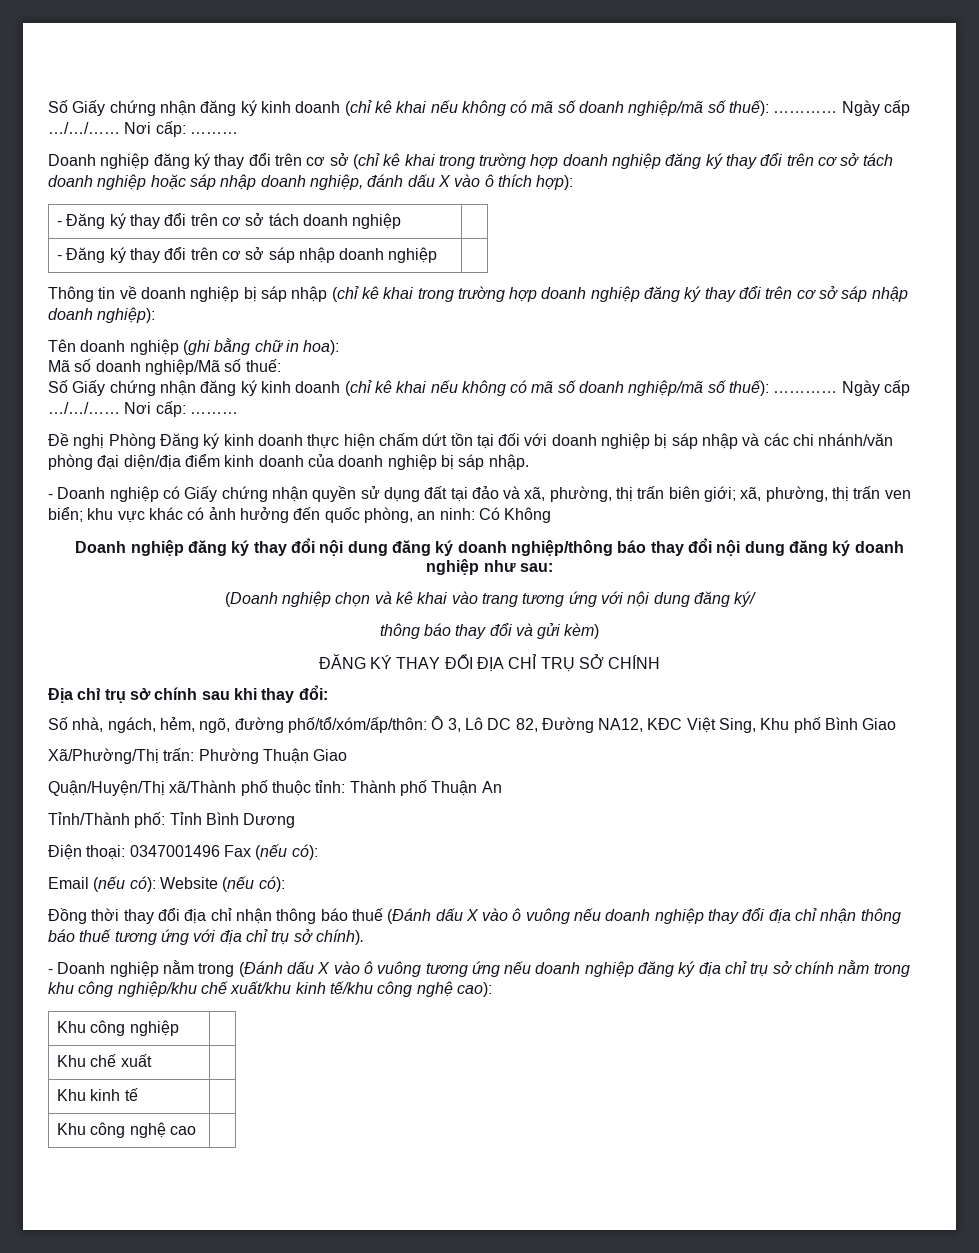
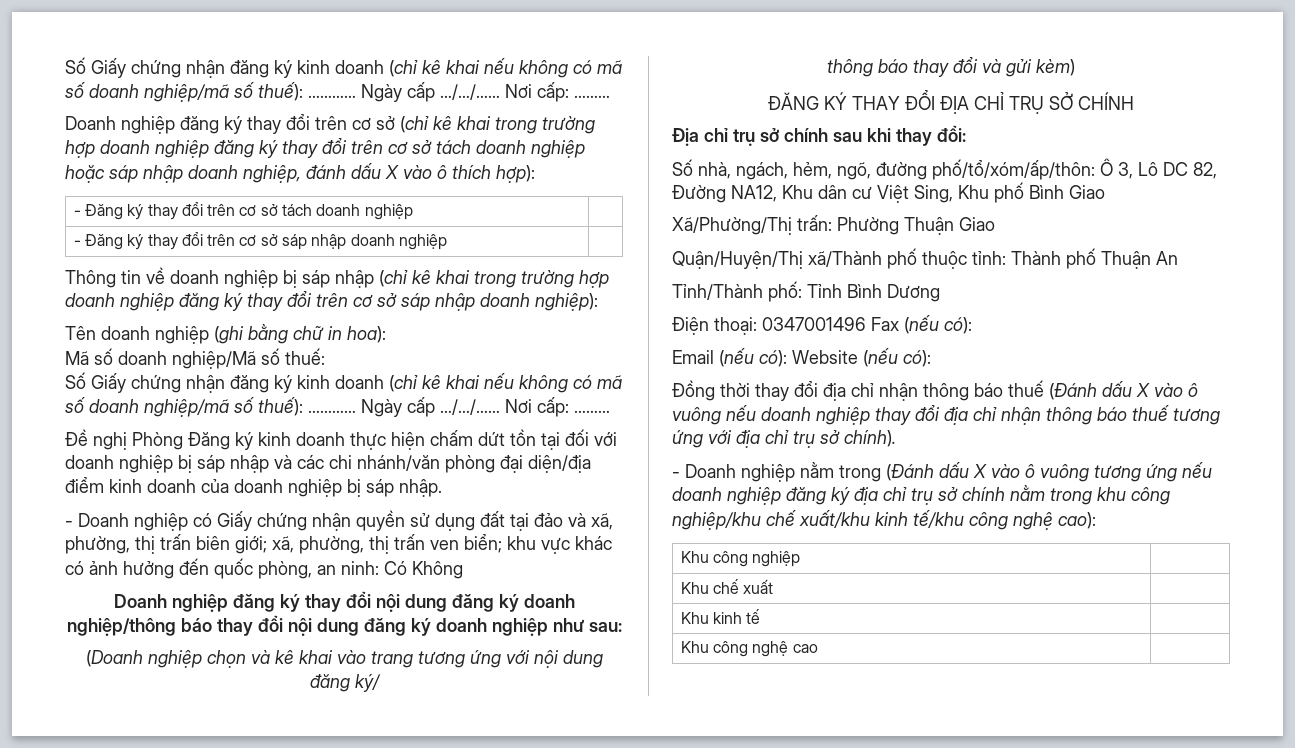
- Số nhà, ngách, hẻm, ngõ, đường phố/tổ/xóm/ấp/thôn: Ô 3, Lô DC 82, Đường NA12, KĐC Việt Sing, Khu phố Bình Giao
+ Số nhà, ngách, hẻm, ngõ, đường phố/tổ/xóm/ấp/thôn: Ô 3, Lô DC 82, Đường NA12, Khu dân cư Việt Sing, Khu phố Bình Giao

